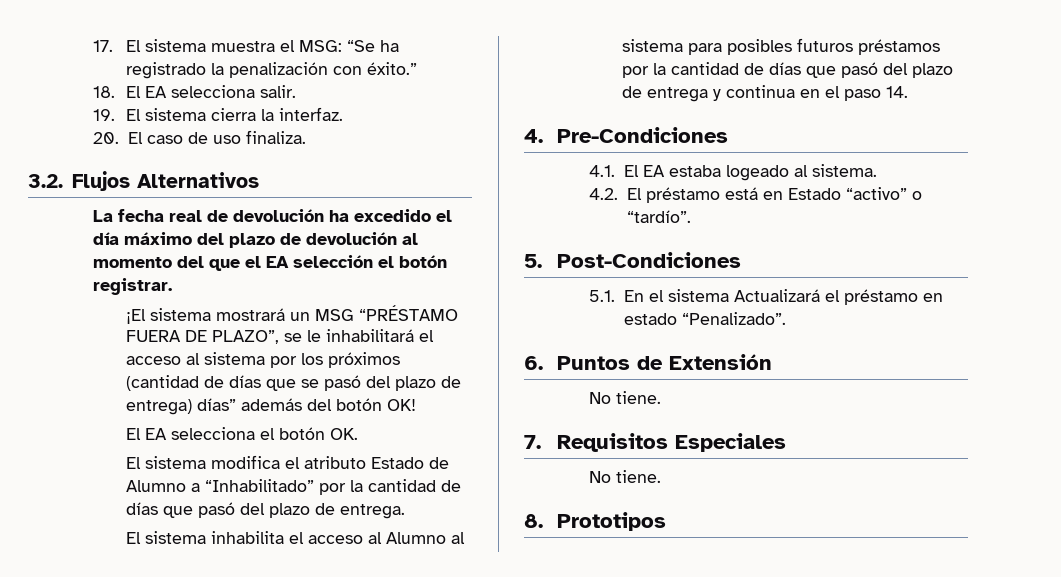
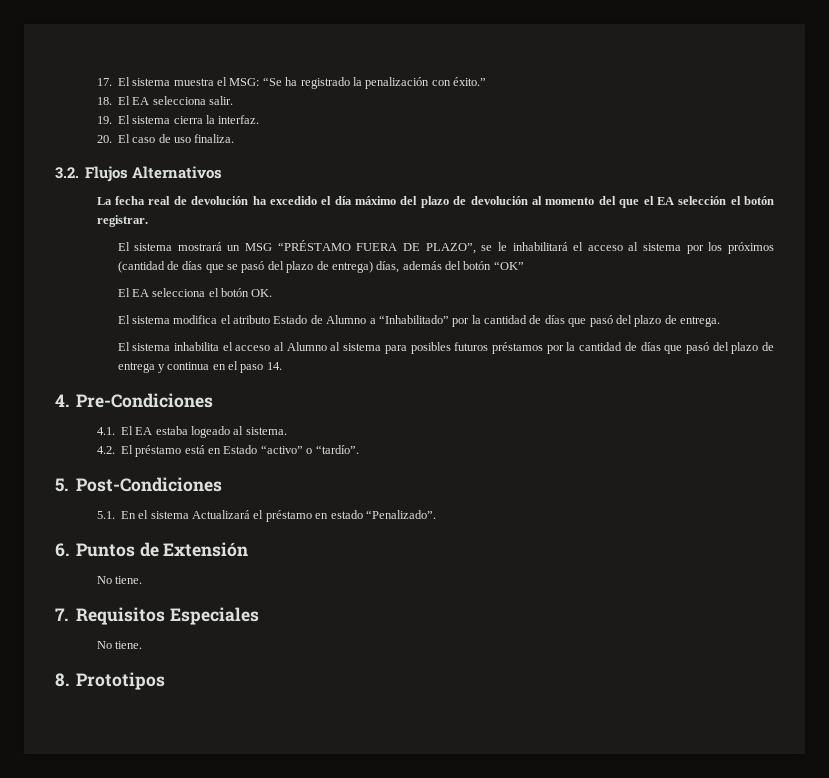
- ¡El sistema mostrará un MSG “PRÉSTAMO FUERA DE PLAZO”, se le inhabilitará el acceso al sistema por los próximos (cantidad de días que se pasó del plazo de entrega) días” además del botón OK!
+ El sistema mostrará un MSG “PRÉSTAMO FUERA DE PLAZO”, se le inhabilitará el acceso al sistema por los próximos (cantidad de días que se pasó del plazo de entrega) días, además del botón “OK”

